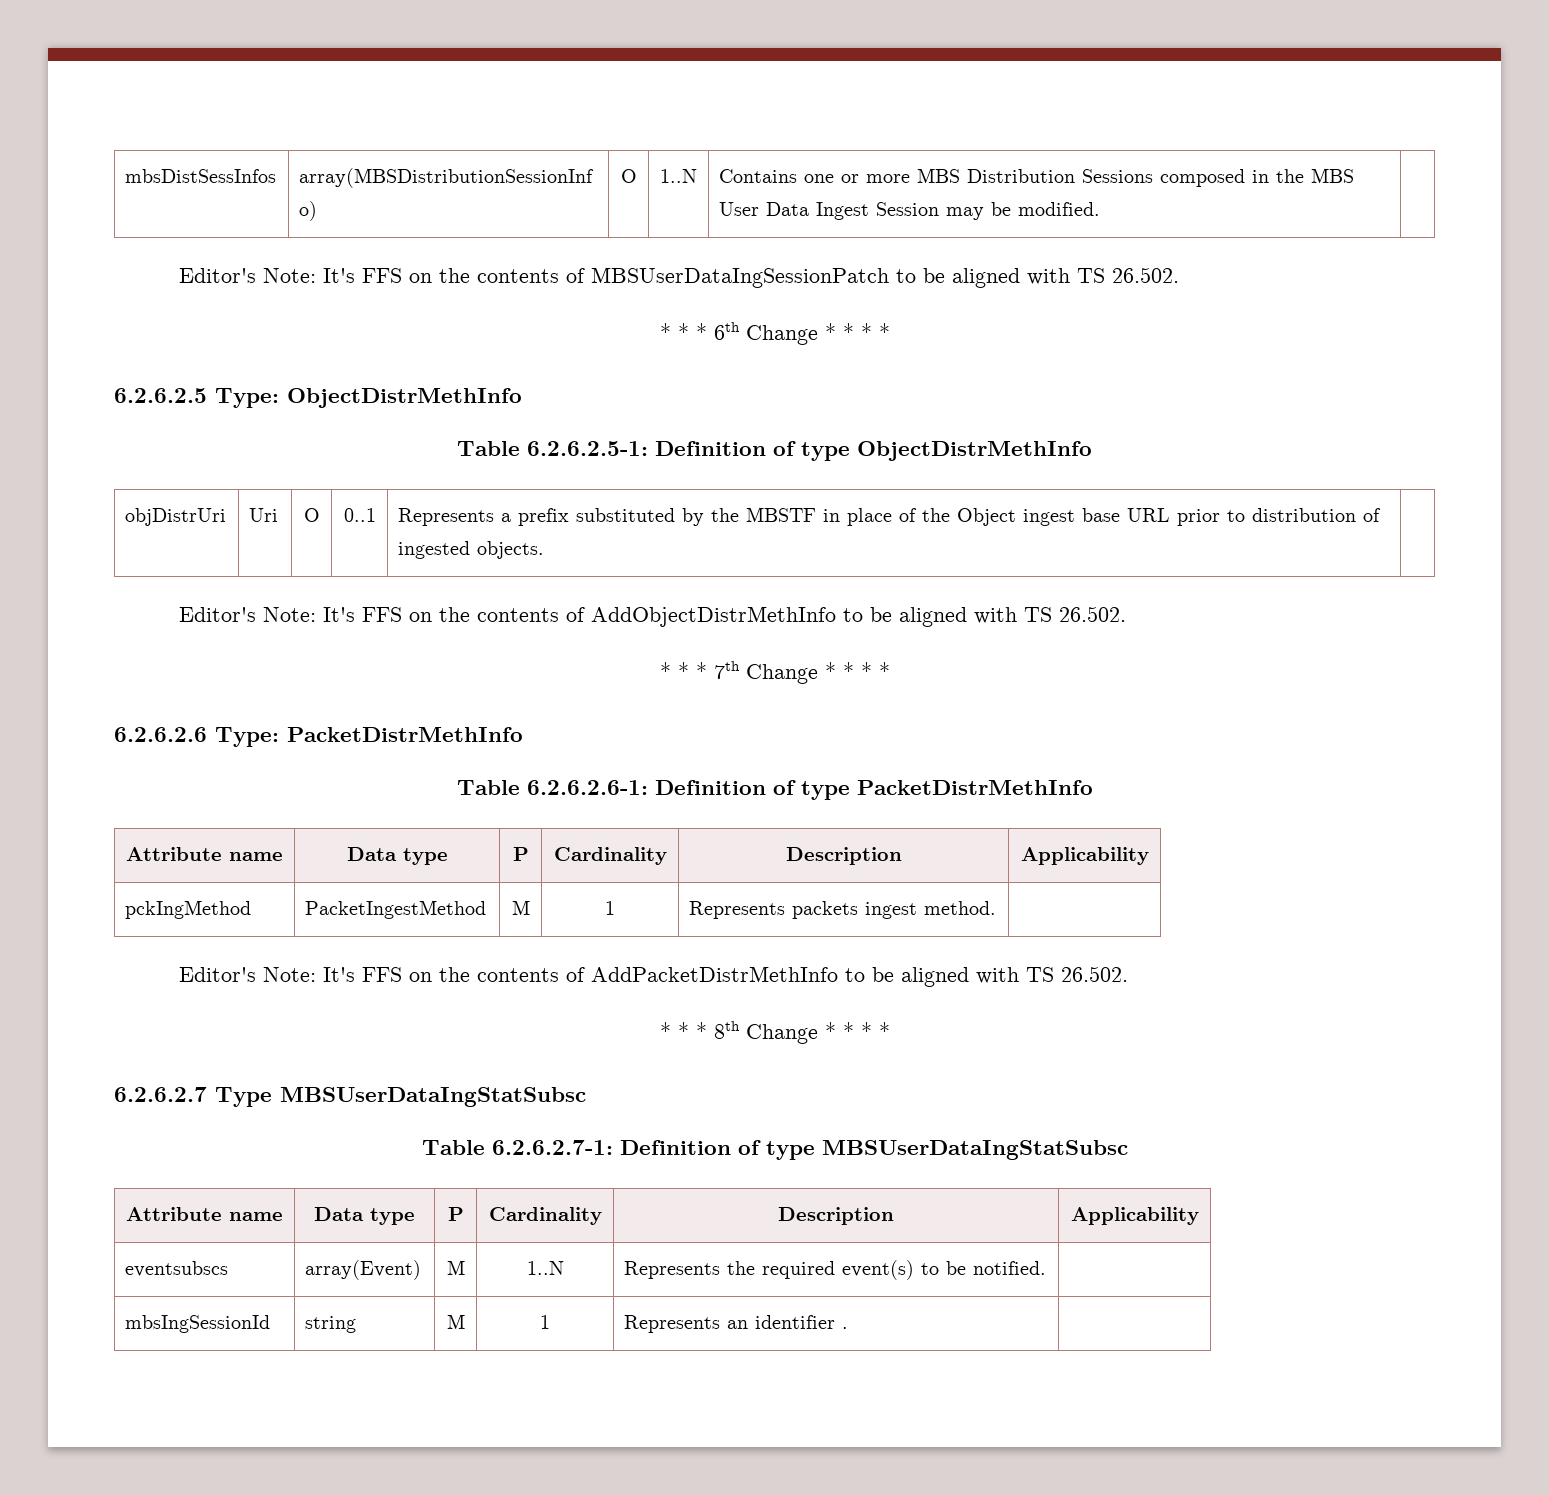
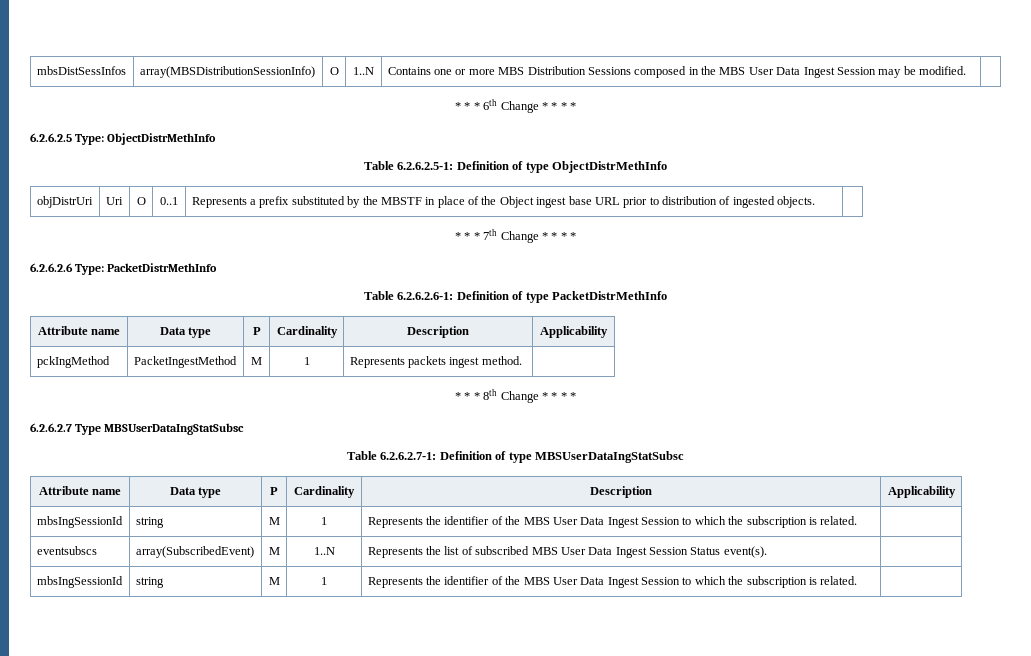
- Editor's Note: It's FFS on the contents of MBSUserDataIngSessionPatch to be aligned with TS 26.502.
- Editor's Note: It's FFS on the contents of AddObjectDistrMethInfo to be aligned with TS 26.502.
- Editor's Note: It's FFS on the contents of AddPacketDistrMethInfo to be aligned with TS 26.502.
  Table 6.2.6.2.7-1: Definition of type MBSUserDataIngStatSubsc
  Attribute name | Data type | P | Cardinality | Description | Applicability
+ mbsIngSessionId | string | M | 1 | Represents the identifier of the MBS User Data Ingest Session to which the subscription is related. |
- eventsubscs | array(Event) | M | 1..N | Represents the required event(s) to be notified. |
- mbsIngSessionId | string | M | 1 | Represents an identifier . |
+ eventsubscs | array(SubscribedEvent) | M | 1..N | Represents the list of subscribed MBS User Data Ingest Session Status event(s). |
+ mbsIngSessionId | string | M | 1 | Represents the identifier of the MBS User Data Ingest Session to which the subscription is related. |

